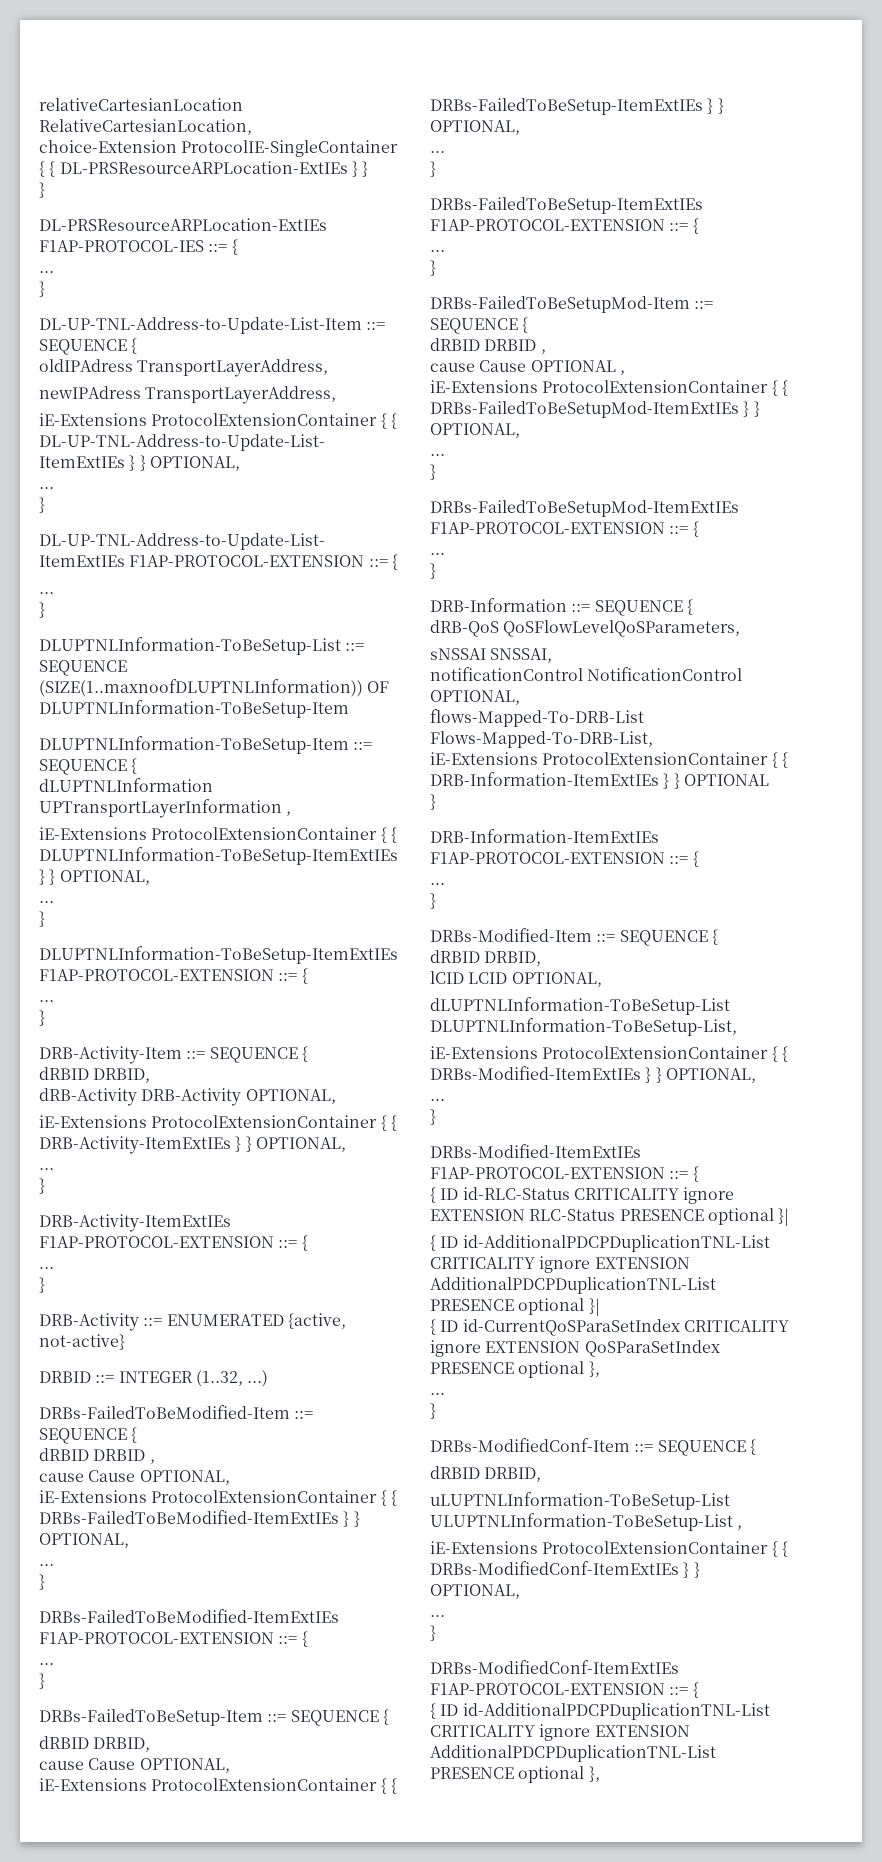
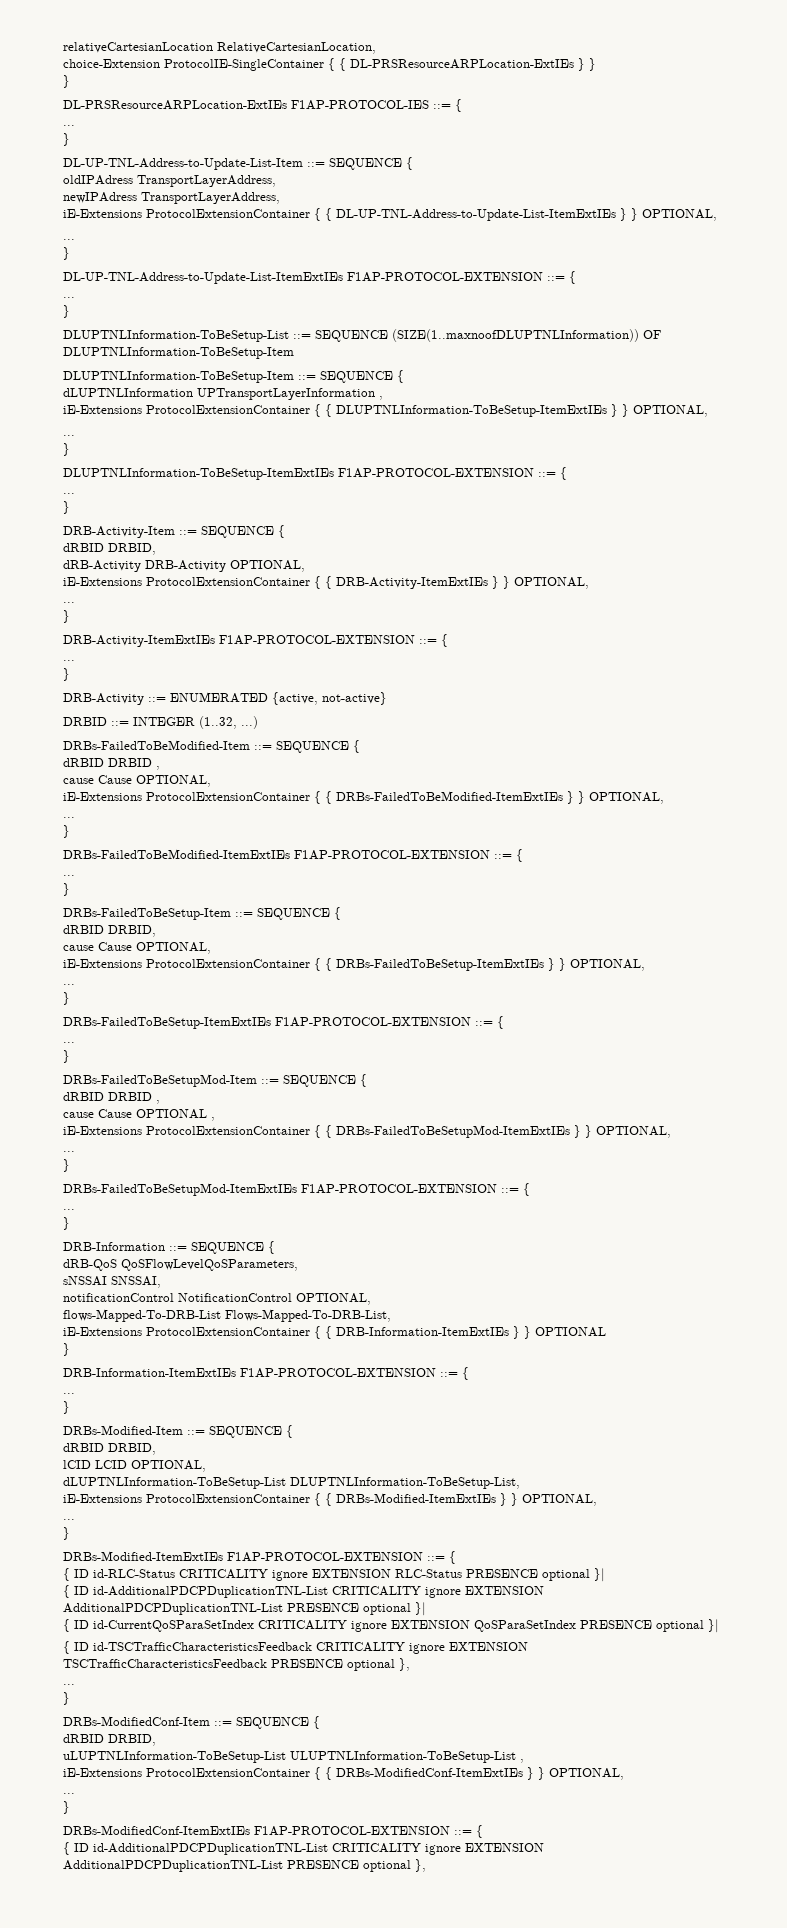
- { ID id-CurrentQoSParaSetIndex CRITICALITY ignore EXTENSION QoSParaSetIndex PRESENCE optional },
+ { ID id-CurrentQoSParaSetIndex CRITICALITY ignore EXTENSION QoSParaSetIndex PRESENCE optional }|
+ { ID id-TSCTrafficCharacteristicsFeedback CRITICALITY ignore EXTENSION TSCTrafficCharacteristicsFeedback PRESENCE optional },

